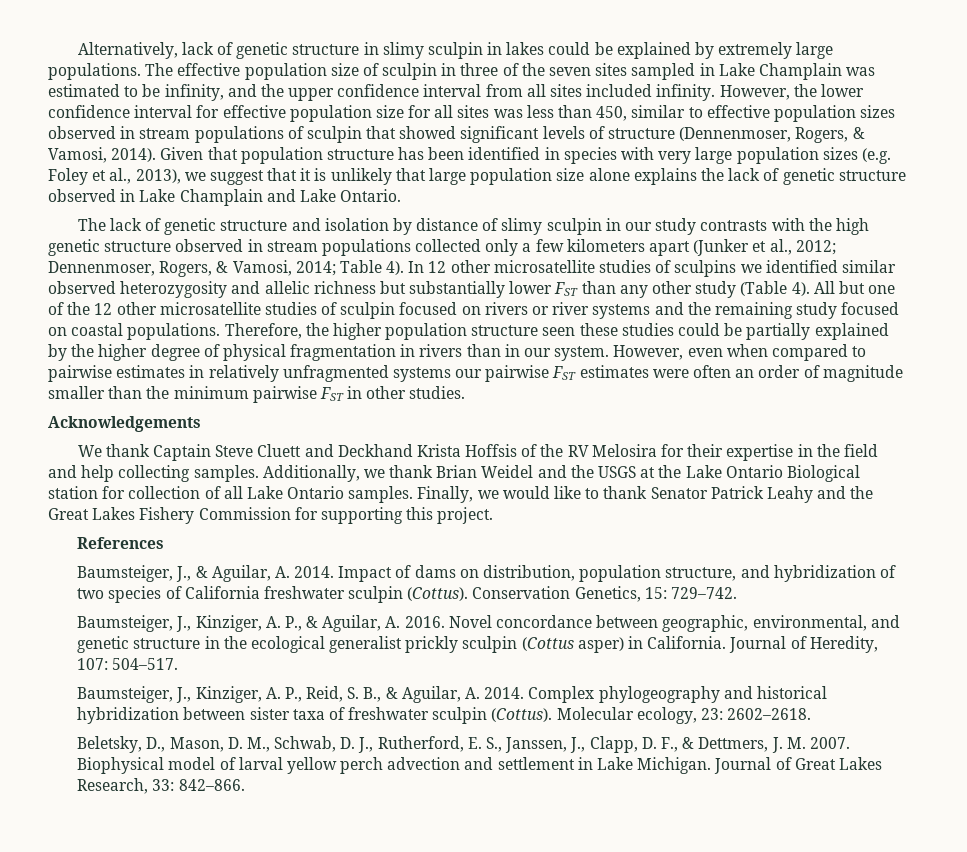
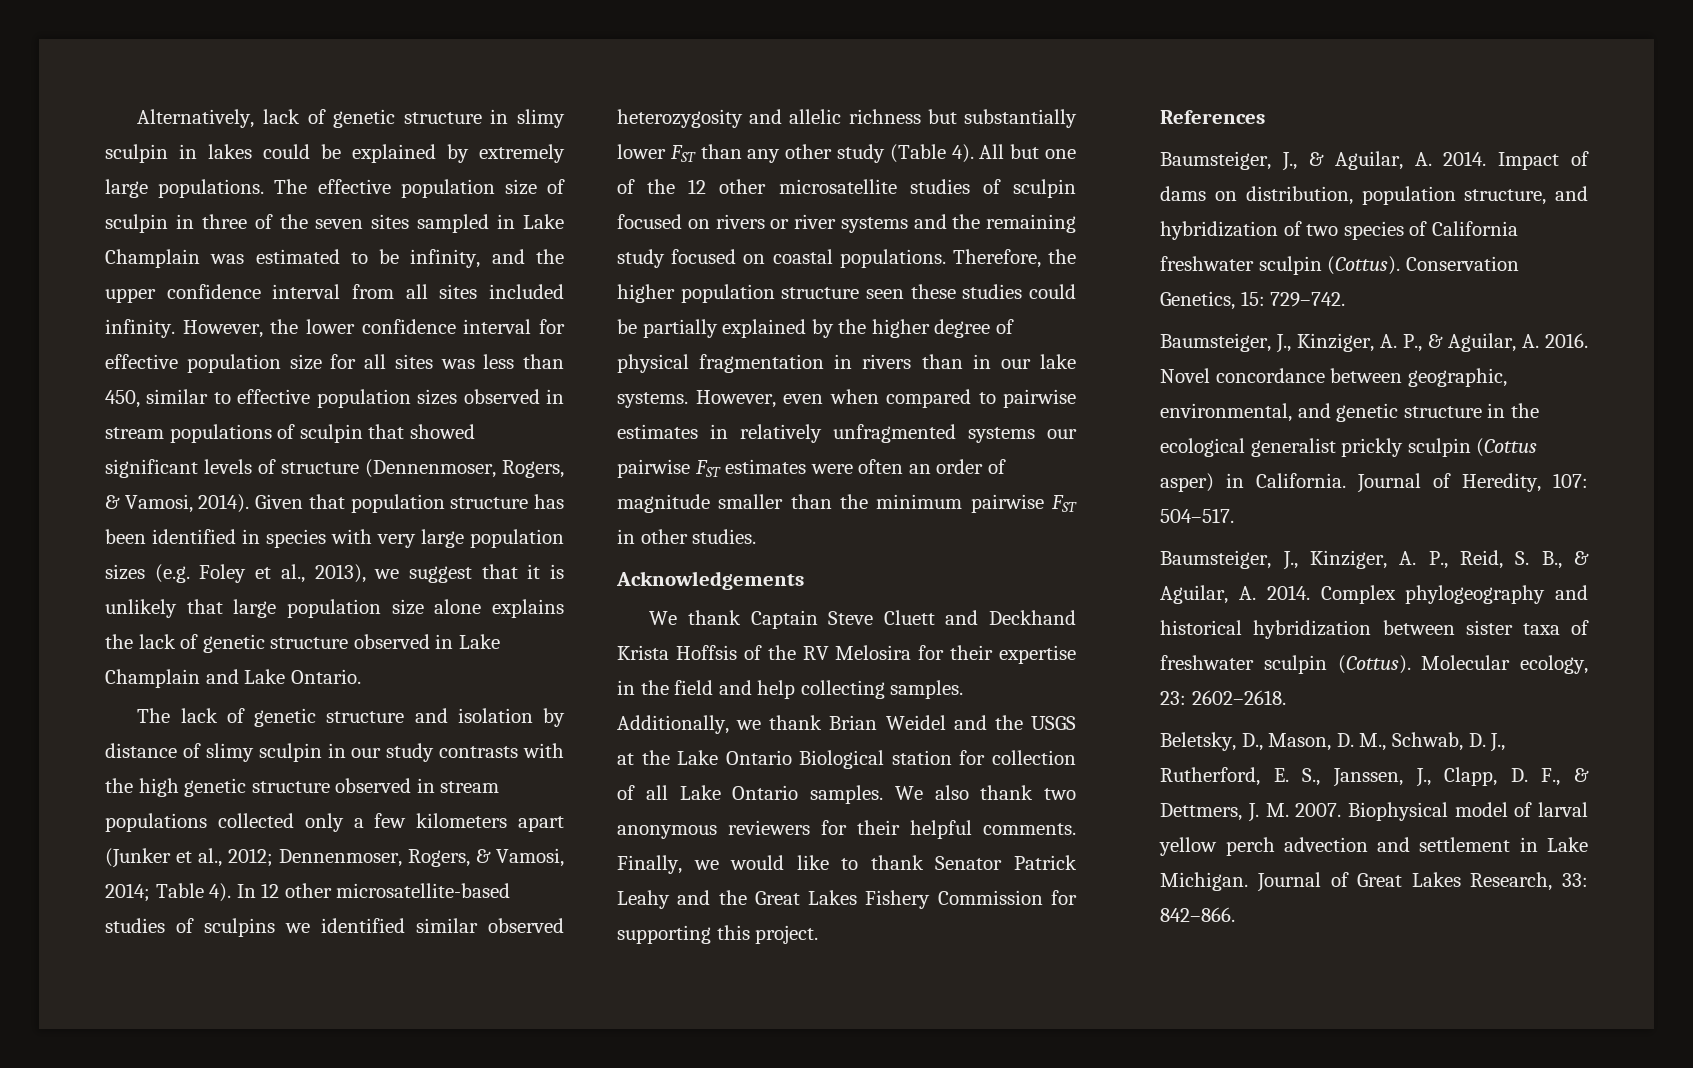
- In 12 other microsatellite studies of sculpins we identified similar observed heterozygosity and allelic richness but substantially lower FST than any other study (Table 4).
+ In 12 other microsatellite-based studies of sculpins we identified similar observed heterozygosity and allelic richness but substantially lower FST than any other study (Table 4).
- Therefore, the higher population structure seen these studies could be partially explained by the higher degree of physical fragmentation in rivers than in our system.
+ Therefore, the higher population structure seen these studies could be partially explained by the higher degree of physical fragmentation in rivers than in our lake systems.
+ We also thank two anonymous reviewers for their helpful comments.

